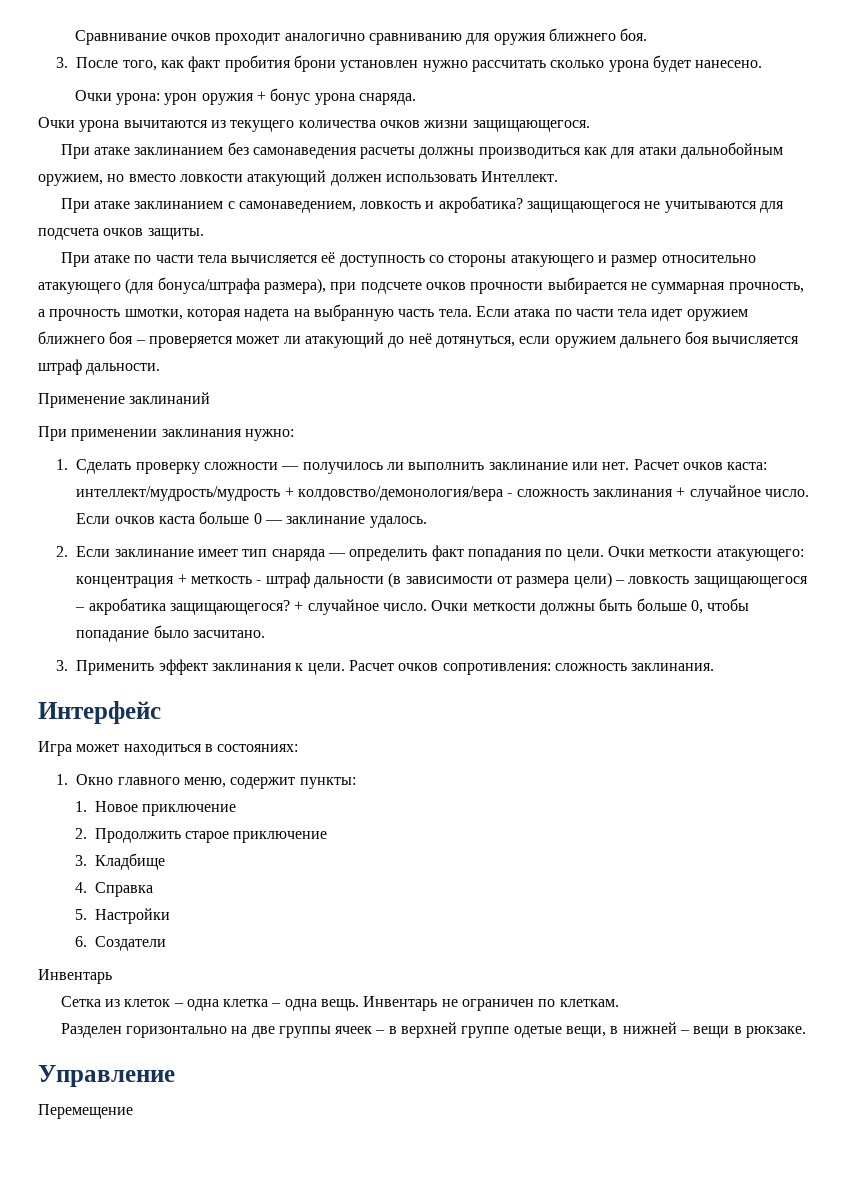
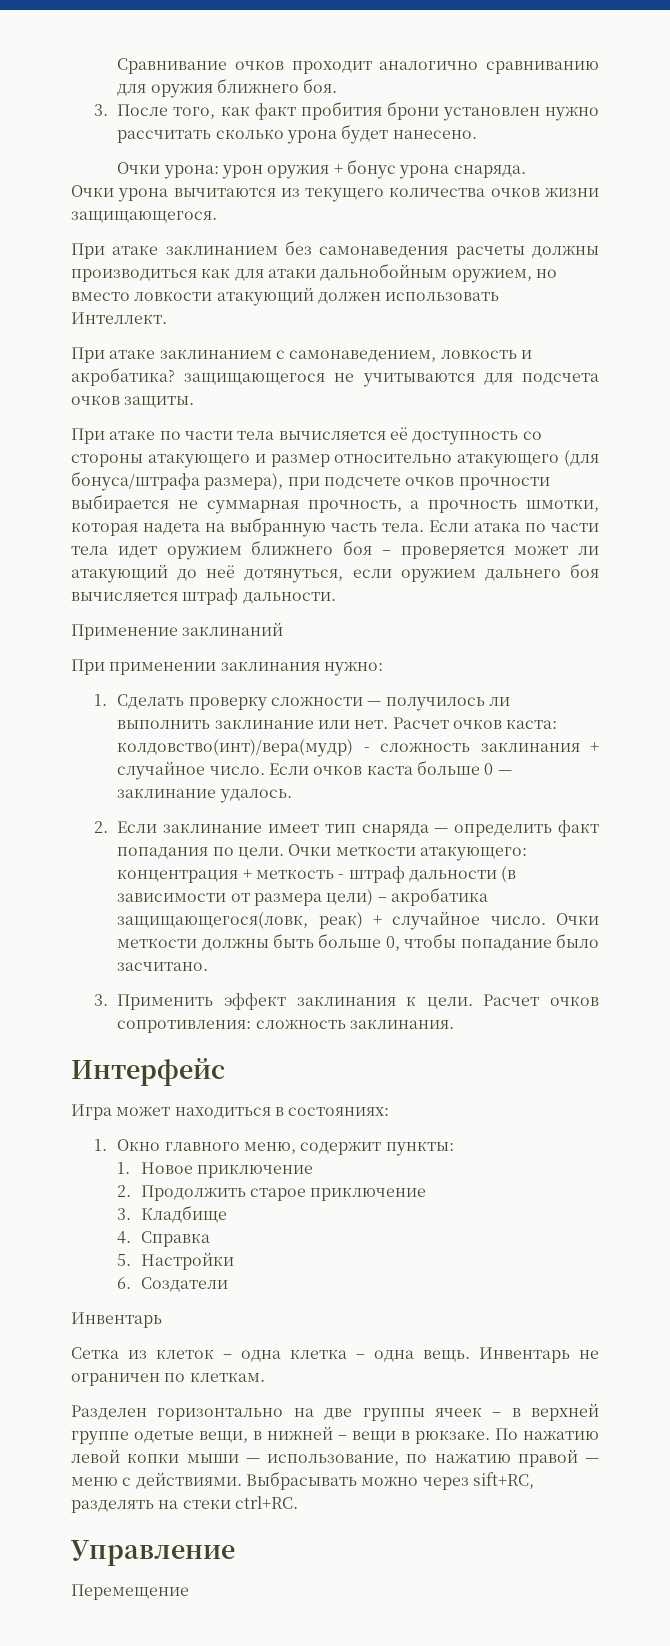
- Расчет очков каста: интеллект/мудрость/мудрость + колдовство/демонология/вера - сложность заклинания + случайное число.
+ Расчет очков каста: колдовство(инт)/вера(мудр) - сложность заклинания + случайное число.
- Очки меткости атакующего: концентрация + меткость - штраф дальности (в зависимости от размера цели) – ловкость защищающегося – акробатика защищающегося? + случайное число.
+ Очки меткости атакующего: концентрация + меткость - штраф дальности (в зависимости от размера цели) – акробатика защищающегося(ловк, реак) + случайное число.
+ По нажатию левой копки мыши — использование, по нажатию правой — меню с действиями. Выбрасывать можно через sift+RC, разделять на стеки ctrl+RC.

